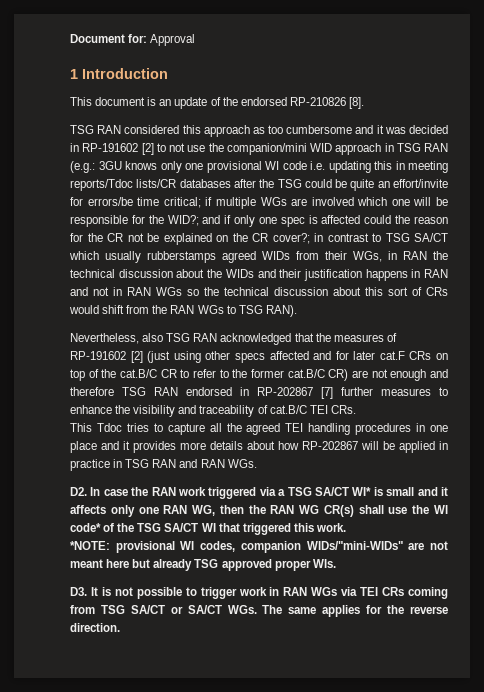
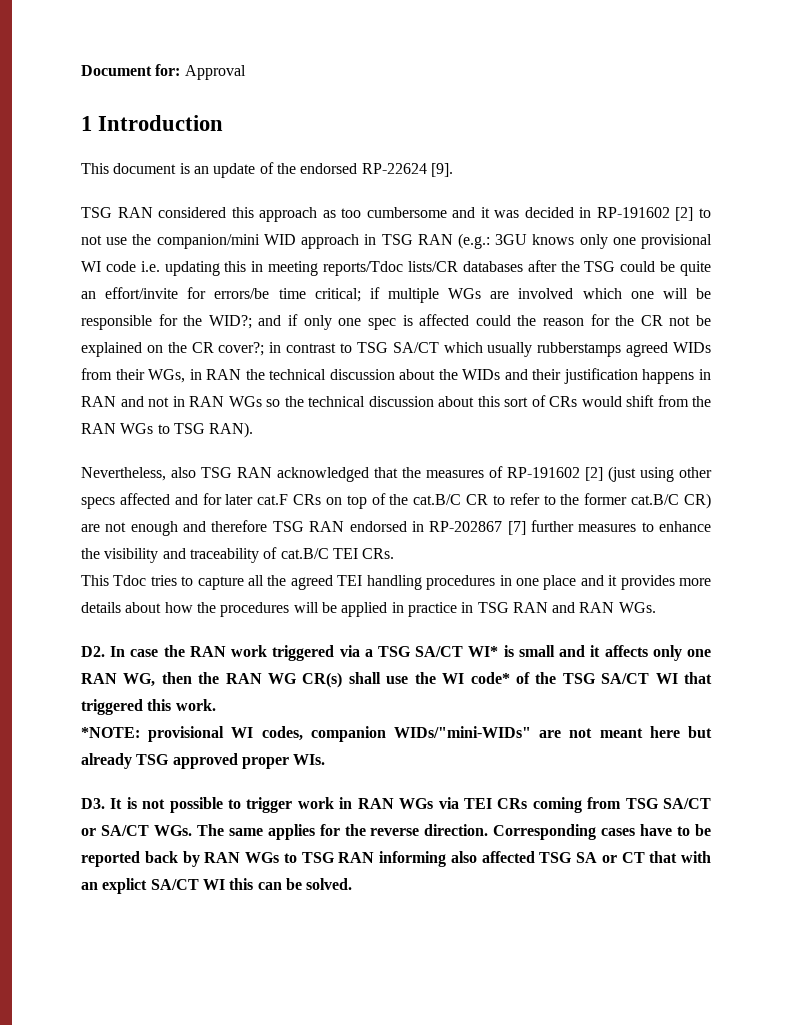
- This document is an update of the endorsed RP-210826 [8].
+ This document is an update of the endorsed RP-22624 [9].
- This Tdoc tries to capture all the agreed TEI handling procedures in one place and it provides more details about how RP-202867 will be applied in practice in TSG RAN and RAN WGs.
+ This Tdoc tries to capture all the agreed TEI handling procedures in one place and it provides more details about how the procedures will be applied in practice in TSG RAN and RAN WGs.
+ Corresponding cases have to be reported back by RAN WGs to TSG RAN informing also affected TSG SA or CT that with an explict SA/CT WI this can be solved.

